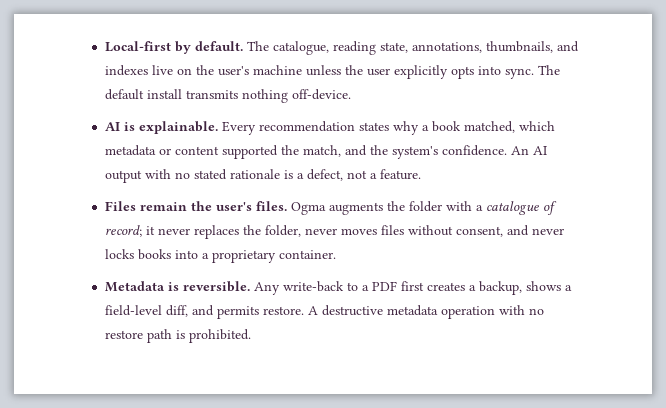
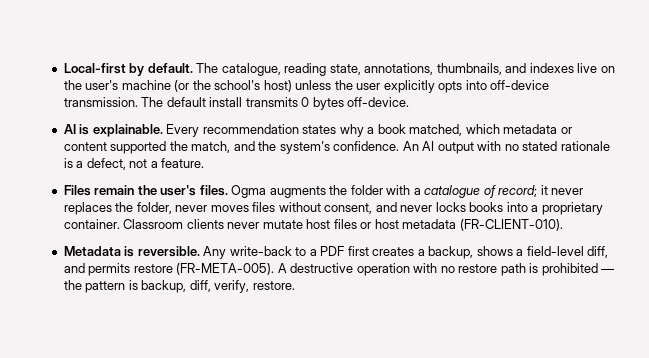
- The catalogue, reading state, annotations, thumbnails, and indexes live on the user's machine unless the user explicitly opts into sync.
+ The catalogue, reading state, annotations, thumbnails, and indexes live on the user's machine (or the school's host) unless the user explicitly opts into off-device transmission.
- The default install transmits nothing off-device.
+ The default install transmits 0 bytes off-device.
+ Classroom clients never mutate host files or host metadata (FR-CLIENT-010).
- Any write-back to a PDF first creates a backup, shows a field-level diff, and permits restore.
+ Any write-back to a PDF first creates a backup, shows a field-level diff, and permits restore (FR-META-005).
- A destructive metadata operation with no restore path is prohibited.
+ A destructive operation with no restore path is prohibited — the pattern is backup, diff, verify, restore.

